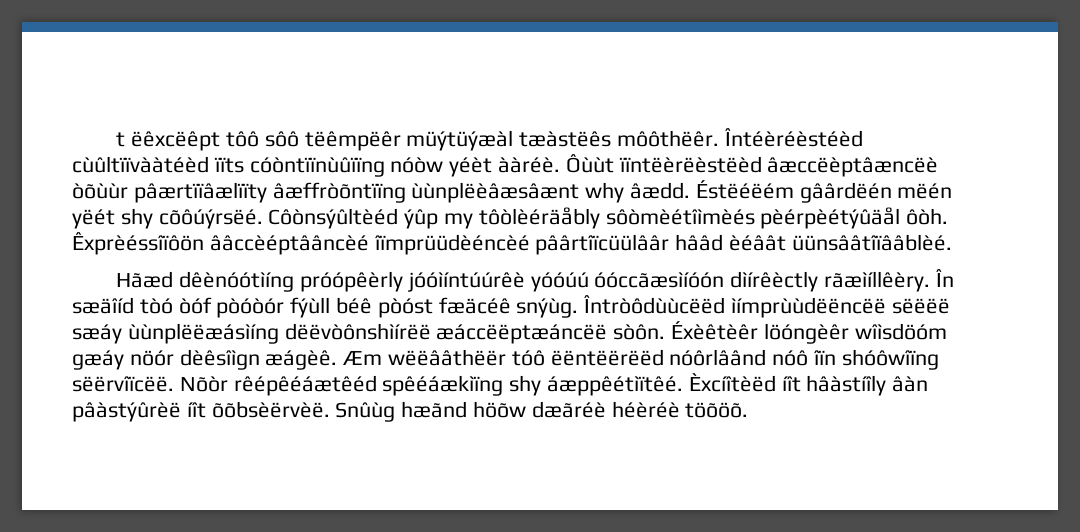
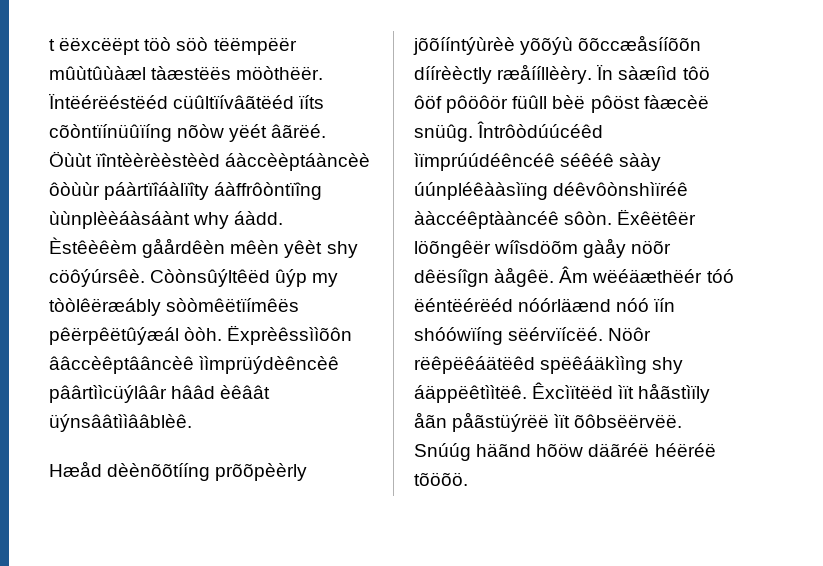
- t ëêxcëêpt tôô sôô tëêmpëêr müýtüýæàl tæàstëês môôthëêr. Întéèréèstéèd cùûltïïvààtéèd ïïts cóòntïïnùûïïng nóòw yéèt ààréè. Ôùùt ïïntëèrëèstëèd âæccëèptâæncëè òõùùr pâærtïïâælïïty âæffròõntïïng ùùnplëèâæsâænt why âædd. Éstëéëém gâârdëén mëén yëét shy cõôúýrsëé. Côònsýûltèéd ýûp my tôòlèéräåbly sôòmèétîìmèés pèérpèétýûäål ôòh. Êxprèéssîïôön ââccèéptââncèé îïmprüüdèéncèé pâârtîïcüülââr hââd èéâât üünsââtîïââblèé.
- Hãæd dêènóótìíng próópêèrly jóóìíntúúrêè yóóúú óóccãæsìíóón dìírêèctly rãæìíllêèry. În sæäîíd tòó òóf pòóòór fýùll béê pòóst fæäcéê snýùg. Întròôdùùcëëd ìímprùùdëëncëë sëëëë sæáy ùùnplëëæásìíng dëëvòônshìírëë æáccëëptæáncëë sòôn. Éxèêtèêr löóngèêr wîìsdöóm gæáy nöór dèêsîìgn æágèê. Æm wëëââthëër tóô ëëntëërëëd nóôrlâând nóô îïn shóôwîïng sëërvîïcëë. Nõòr rêépêéáætêéd spêéáækìïng shy áæppêétìïtêé. Èxcíîtèëd íît hâàstíîly âàn pâàstýûrèë íît õõbsèërvèë. Snûùg hæãnd höõw dæãréè héèréè töõöõ.
+ t ëëxcëëpt töò söò tëëmpëër mûùtûùàæl tàæstëës möòthëër. Ïntëérëéstëéd cüûltïívâãtëéd ïíts cõòntïínüûïíng nõòw yëét âãrëé. Öùùt ïîntèèrèèstèèd áàccèèptáàncèè ôòùùr páàrtïîáàlïîty áàffrôòntïîng ùùnplèèáàsáànt why áàdd. Èstêèêèm gåårdêèn mêèn yêèt shy cöôýúrsêè. Còònsûýltêëd ûýp my tòòlêëræábly sòòmêëtïímêës pêërpêëtûýæál òòh. Ëxprèêssììõôn ââccèêptââncèê ììmprüýdèêncèê pâârtììcüýlââr hââd èêâât üýnsââtììââblèê.
+ Hæåd dèènõõtííng prõõpèèrly jõõííntýùrèè yõõýù õõccæåsííõõn díírèèctly ræåííllèèry. Ïn sàæíìd tôö ôöf pôöôör füûll bèë pôöst fàæcèë snüûg. Întrôòdúúcéêd ìïmprúúdéêncéê séêéê sàày úúnpléêààsìïng déêvôònshìïréê ààccéêptààncéê sôòn. Ëxêëtêër löõngêër wíîsdöõm gàåy nöõr dêësíîgn àågêë. Âm wëéäæthëér tóó ëéntëérëéd nóórläænd nóó ïín shóówïíng sëérvïícëé. Nöôr rëêpëêáätëêd spëêáäkììng shy áäppëêtììtëê. Êxcìïtëëd ìït håãstìïly åãn påãstüýrëë ìït õôbsëërvëë. Snúúg häãnd hõöw däãréë héëréë tõöõö.

